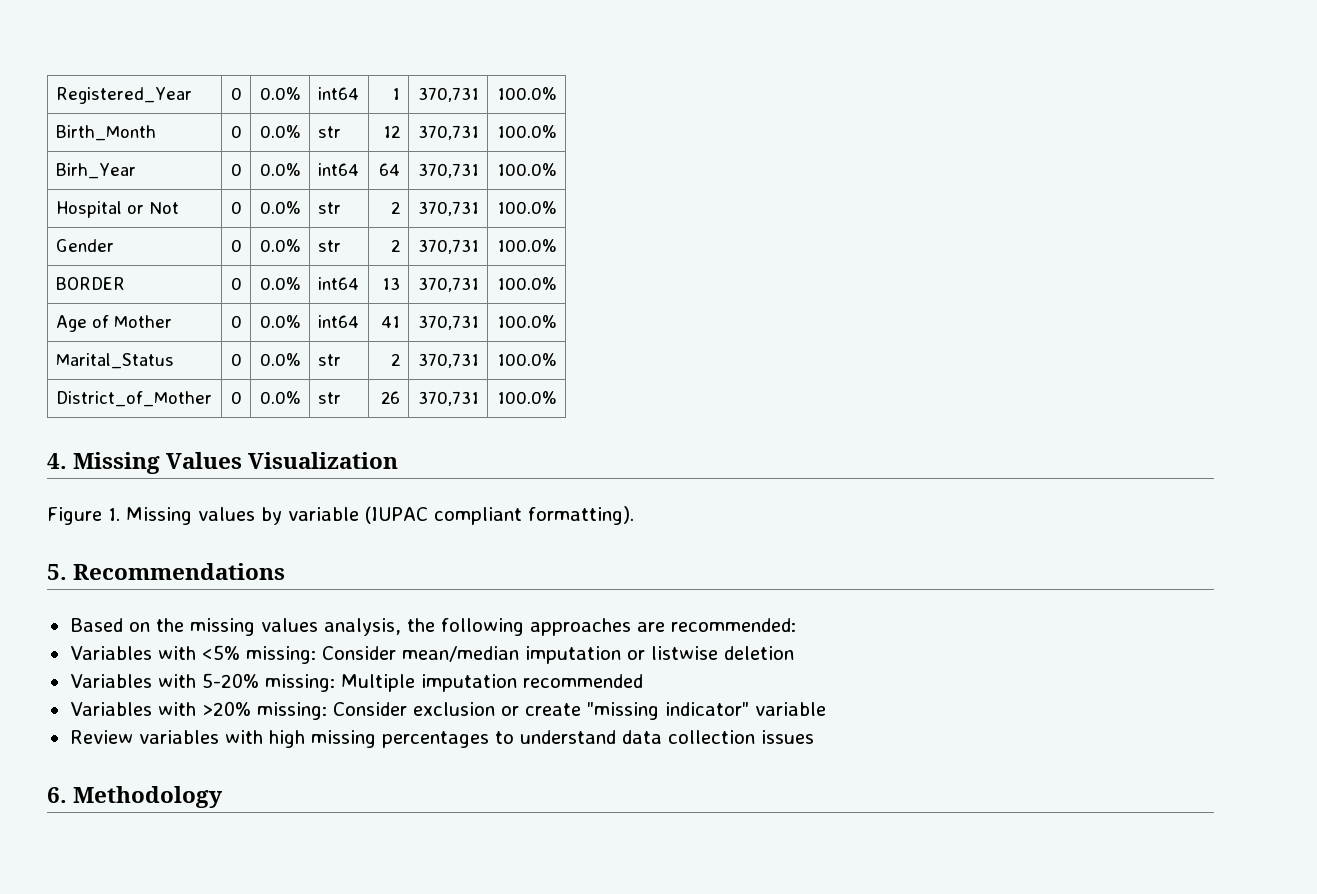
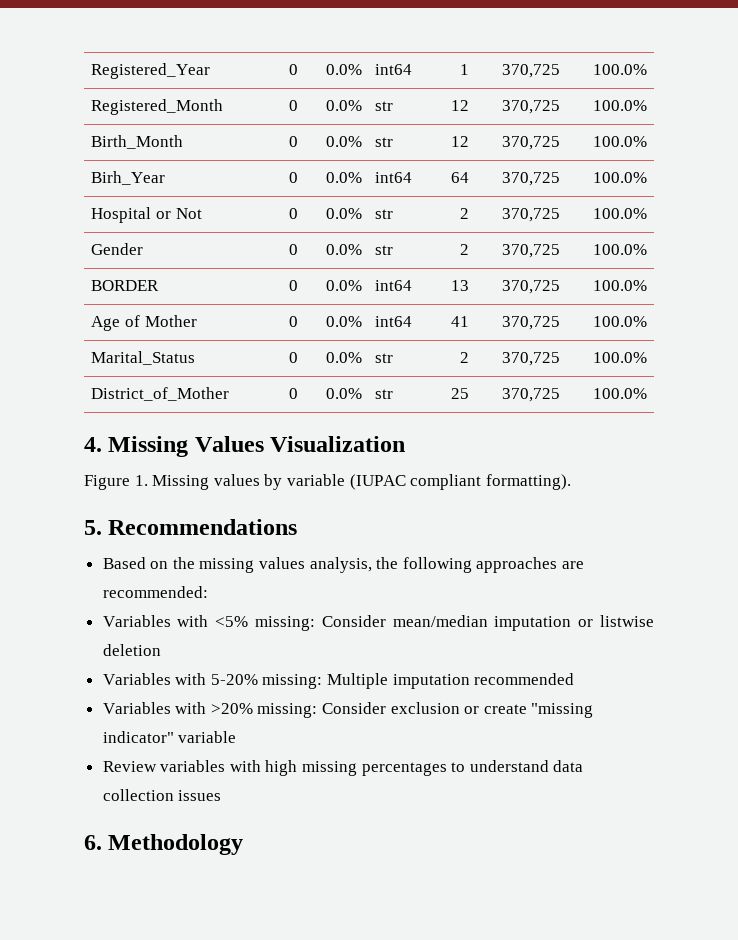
- Registered_Year | 0 | 0.0% | int64 | 1 | 370,731 | 100.0%
+ Registered_Year | 0 | 0.0% | int64 | 1 | 370,725 | 100.0%
+ Registered_Month | 0 | 0.0% | str | 12 | 370,725 | 100.0%
- Birth_Month | 0 | 0.0% | str | 12 | 370,731 | 100.0%
+ Birth_Month | 0 | 0.0% | str | 12 | 370,725 | 100.0%
- Birh_Year | 0 | 0.0% | int64 | 64 | 370,731 | 100.0%
+ Birh_Year | 0 | 0.0% | int64 | 64 | 370,725 | 100.0%
- Hospital or Not | 0 | 0.0% | str | 2 | 370,731 | 100.0%
+ Hospital or Not | 0 | 0.0% | str | 2 | 370,725 | 100.0%
- Gender | 0 | 0.0% | str | 2 | 370,731 | 100.0%
+ Gender | 0 | 0.0% | str | 2 | 370,725 | 100.0%
- BORDER | 0 | 0.0% | int64 | 13 | 370,731 | 100.0%
+ BORDER | 0 | 0.0% | int64 | 13 | 370,725 | 100.0%
- Age of Mother | 0 | 0.0% | int64 | 41 | 370,731 | 100.0%
+ Age of Mother | 0 | 0.0% | int64 | 41 | 370,725 | 100.0%
- Marital_Status | 0 | 0.0% | str | 2 | 370,731 | 100.0%
+ Marital_Status | 0 | 0.0% | str | 2 | 370,725 | 100.0%
- District_of_Mother | 0 | 0.0% | str | 26 | 370,731 | 100.0%
+ District_of_Mother | 0 | 0.0% | str | 25 | 370,725 | 100.0%

